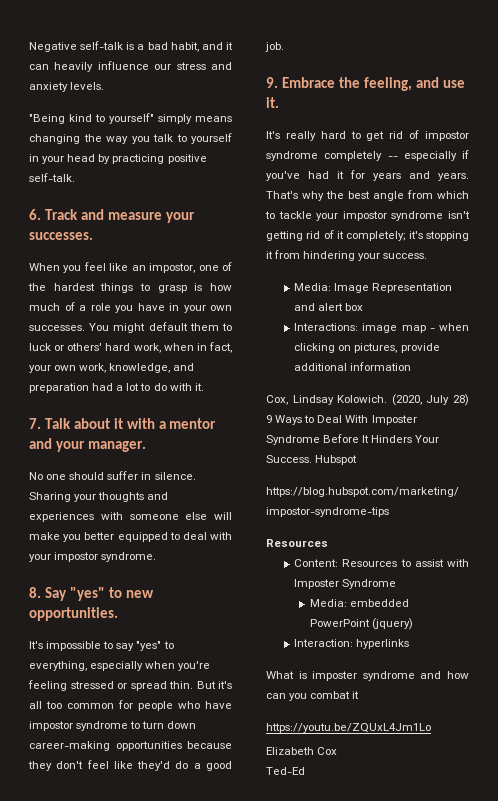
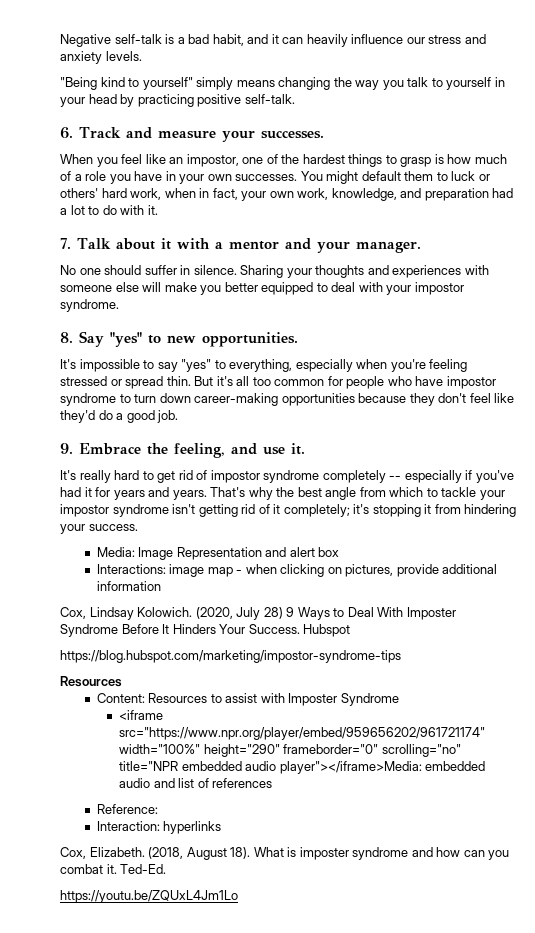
- Media: embedded PowerPoint (jquery)
+ <iframe src="https://www.npr.org/player/embed/959656202/961721174" width="100%" height="290" frameborder="0" scrolling="no" title="NPR embedded audio player"></iframe>Media: embedded audio and list of references
+ Reference:
  Interaction: hyperlinks
- What is imposter syndrome and how can you combat it
+ Cox, Elizabeth. (2018, August 18). What is imposter syndrome and how can you combat it. Ted-Ed.
- Elizabeth Cox
- Ted-Ed

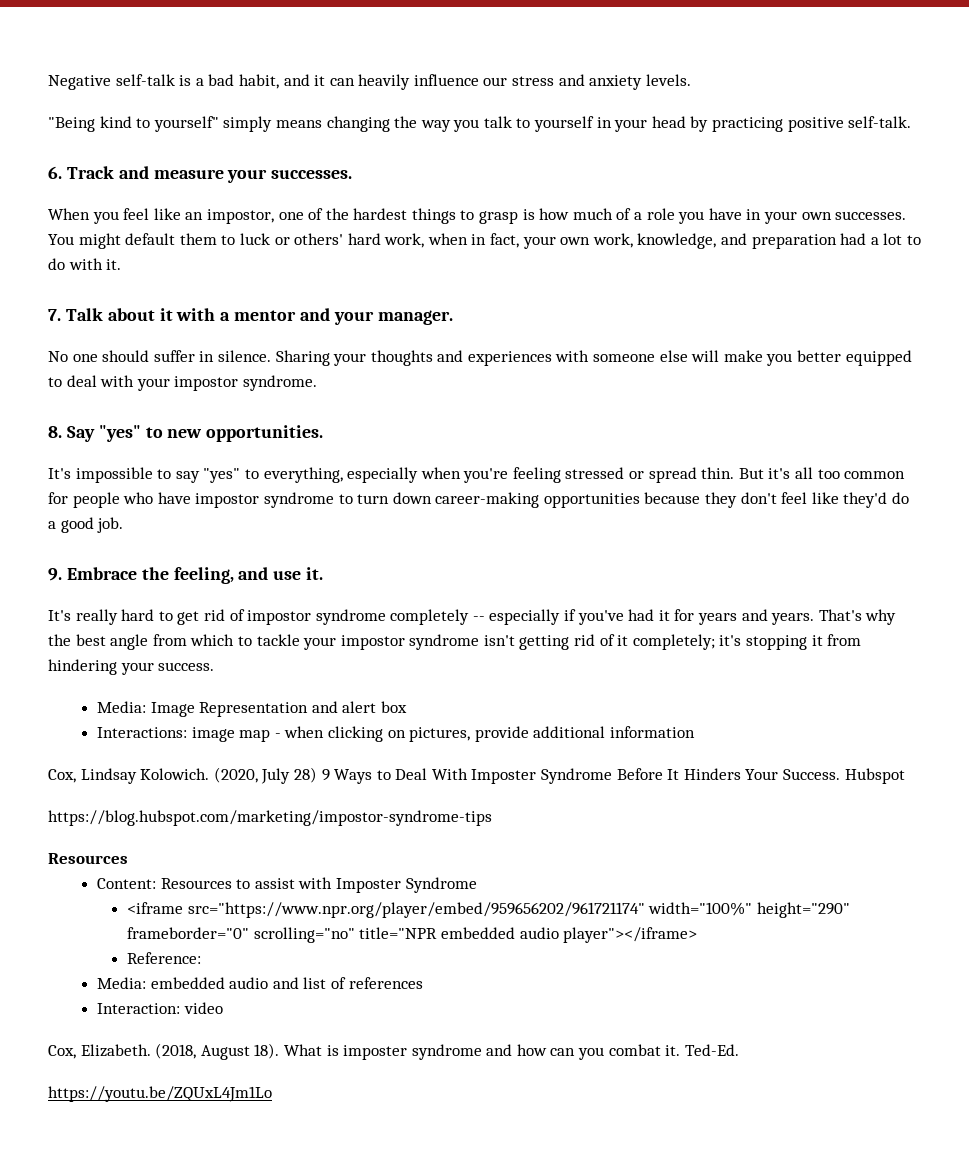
- <iframe src="https://www.npr.org/player/embed/959656202/961721174" width="100%" height="290" frameborder="0" scrolling="no" title="NPR embedded audio player"></iframe>Media: embedded audio and list of references
+ <iframe src="https://www.npr.org/player/embed/959656202/961721174" width="100%" height="290" frameborder="0" scrolling="no" title="NPR embedded audio player"></iframe>
+ Reference:
+ Media: embedded audio and list of references
- Reference:
- Interaction: hyperlinks
+ Interaction: video

